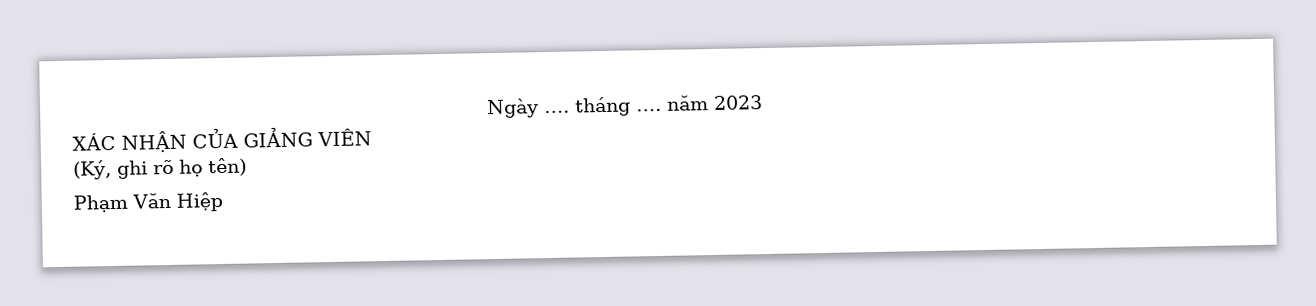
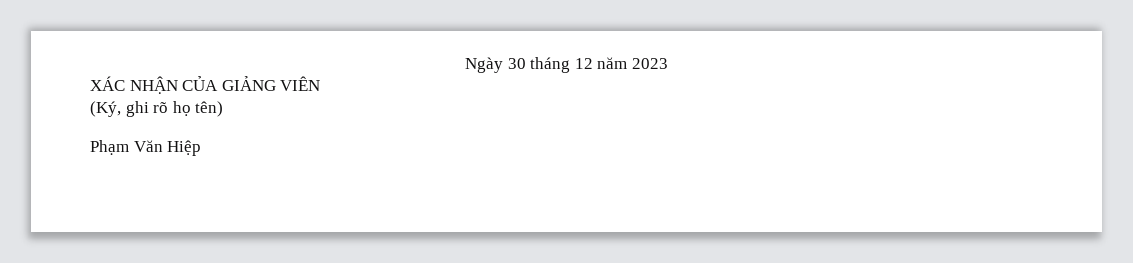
- Ngày …. tháng …. năm 2023
+ Ngày 30 tháng 12 năm 2023

